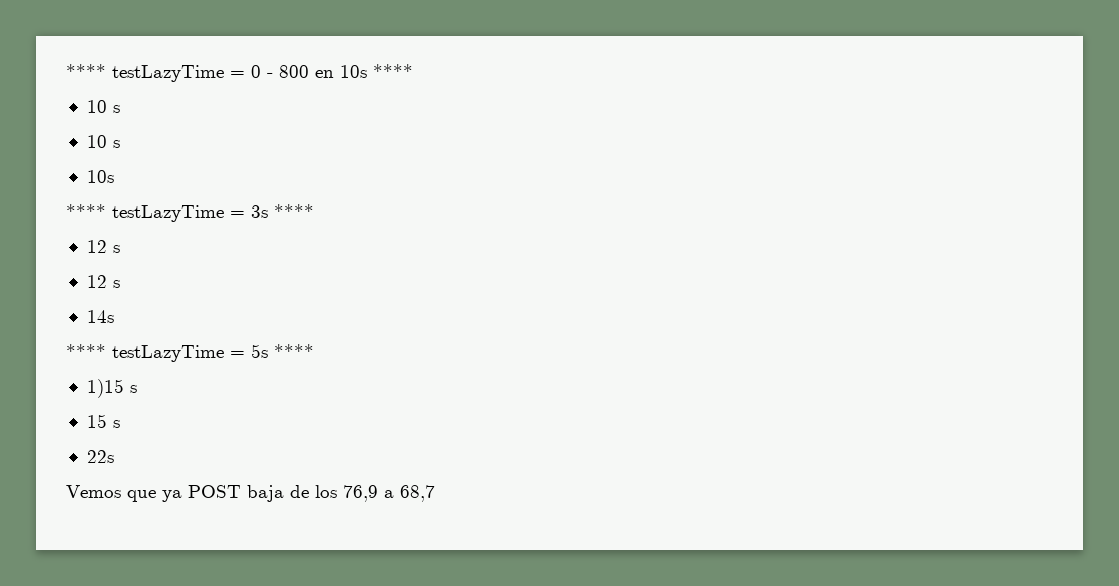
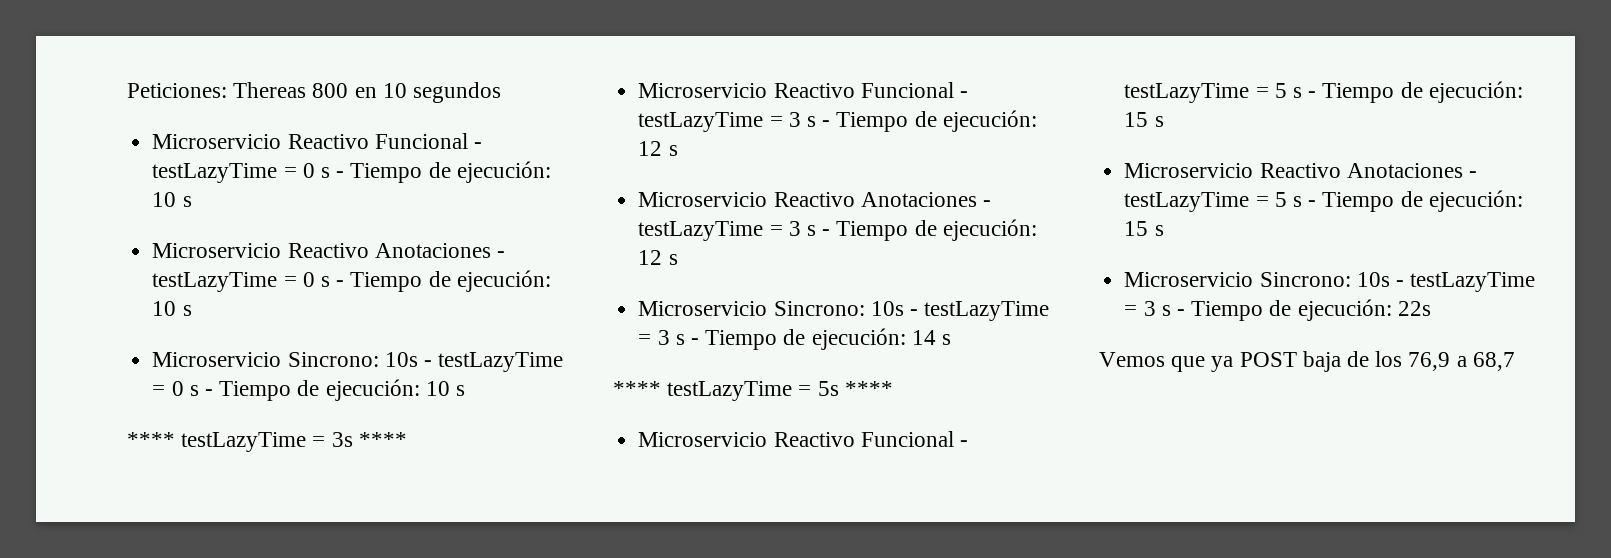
- **** testLazyTime = 0 - 800 en 10s ****
- 10 s
- 10 s
- 10s
+ Peticiones: Thereas 800 en 10 segundos
+ Microservicio Reactivo Funcional - testLazyTime = 0 s - Tiempo de ejecución: 10 s
+ Microservicio Reactivo Anotaciones - testLazyTime = 0 s - Tiempo de ejecución: 10 s
+ Microservicio Sincrono: 10s - testLazyTime = 0 s - Tiempo de ejecución: 10 s
  **** testLazyTime = 3s ****
- 12 s
- 12 s
- 14s
+ Microservicio Reactivo Funcional - testLazyTime = 3 s - Tiempo de ejecución: 12 s
+ Microservicio Reactivo Anotaciones - testLazyTime = 3 s - Tiempo de ejecución: 12 s
+ Microservicio Sincrono: 10s - testLazyTime = 3 s - Tiempo de ejecución: 14 s
- 1)15 s
- 15 s
- 22s
+ Microservicio Reactivo Funcional - testLazyTime = 5 s - Tiempo de ejecución: 15 s
+ Microservicio Reactivo Anotaciones - testLazyTime = 5 s - Tiempo de ejecución: 15 s
+ Microservicio Sincrono: 10s - testLazyTime = 3 s - Tiempo de ejecución: 22s

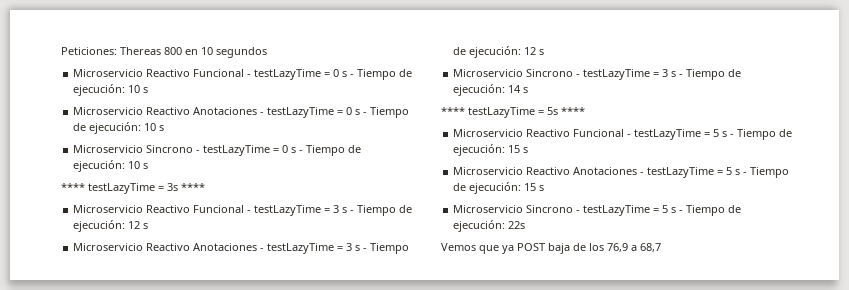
- Microservicio Sincrono: 10s - testLazyTime = 0 s - Tiempo de ejecución: 10 s
+ Microservicio Sincrono - testLazyTime = 0 s - Tiempo de ejecución: 10 s
- Microservicio Sincrono: 10s - testLazyTime = 3 s - Tiempo de ejecución: 14 s
+ Microservicio Sincrono - testLazyTime = 3 s - Tiempo de ejecución: 14 s
- Microservicio Sincrono: 10s - testLazyTime = 3 s - Tiempo de ejecución: 22s
+ Microservicio Sincrono - testLazyTime = 5 s - Tiempo de ejecución: 22s

